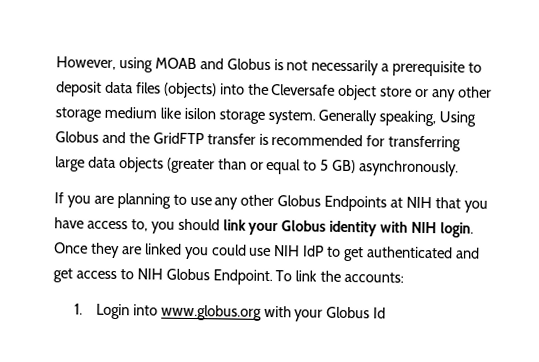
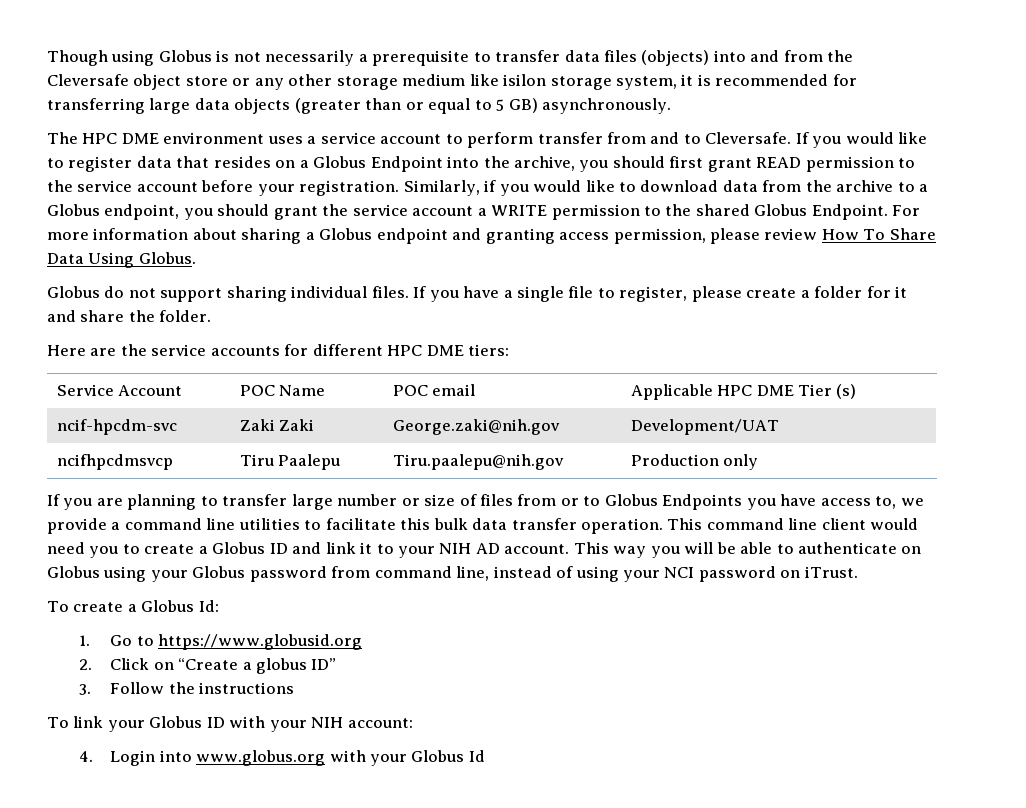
- However, using MOAB and Globus is not necessarily a prerequisite to deposit data files (objects) into the Cleversafe object store or any other storage medium like isilon storage system. Generally speaking, Using Globus and the GridFTP transfer is recommended for transferring large data objects (greater than or equal to 5 GB) asynchronously.
+ Though using Globus is not necessarily a prerequisite to transfer data files (objects) into and from the Cleversafe object store or any other storage medium like isilon storage system, it is recommended for transferring large data objects (greater than or equal to 5 GB) asynchronously.
+ The HPC DME environment uses a service account to perform transfer from and to Cleversafe. If you would like to register data that resides on a Globus Endpoint into the archive, you should first grant READ permission to the service account before your registration. Similarly, if you would like to download data from the archive to a Globus endpoint, you should grant the service account a WRITE permission to the shared Globus Endpoint. For more information about sharing a Globus endpoint and granting access permission, please review How To Share Data Using Globus.
+ Globus do not support sharing individual files. If you have a single file to register, please create a folder for it and share the folder.
+ Here are the service accounts for different HPC DME tiers:
+ Service Account | POC Name | POC email | Applicable HPC DME Tier (s)
+ ncif-hpcdm-svc | Zaki Zaki | George.zaki@nih.gov | Development/UAT
+ ncifhpcdmsvcp | Tiru Paalepu | Tiru.paalepu@nih.gov | Production only
- If you are planning to use any other Globus Endpoints at NIH that you have access to, you should link your Globus identity with NIH login. Once they are linked you could use NIH IdP to get authenticated and get access to NIH Globus Endpoint. To link the accounts:
- 1. Login into www.globus.org with your Globus Id
+ If you are planning to transfer large number or size of files from or to Globus Endpoints you have access to, we provide a command line utilities to facilitate this bulk data transfer operation. This command line client would need you to create a Globus ID and link it to your NIH AD account. This way you will be able to authenticate on Globus using your Globus password from command line, instead of using your NCI password on iTrust.
+ To create a Globus Id:
+ 1. Go to https://www.globusid.org
+ 2. Click on “Create a globus ID”
+ 3. Follow the instructions
+ To link your Globus ID with your NIH account:
+ 4. Login into www.globus.org with your Globus Id

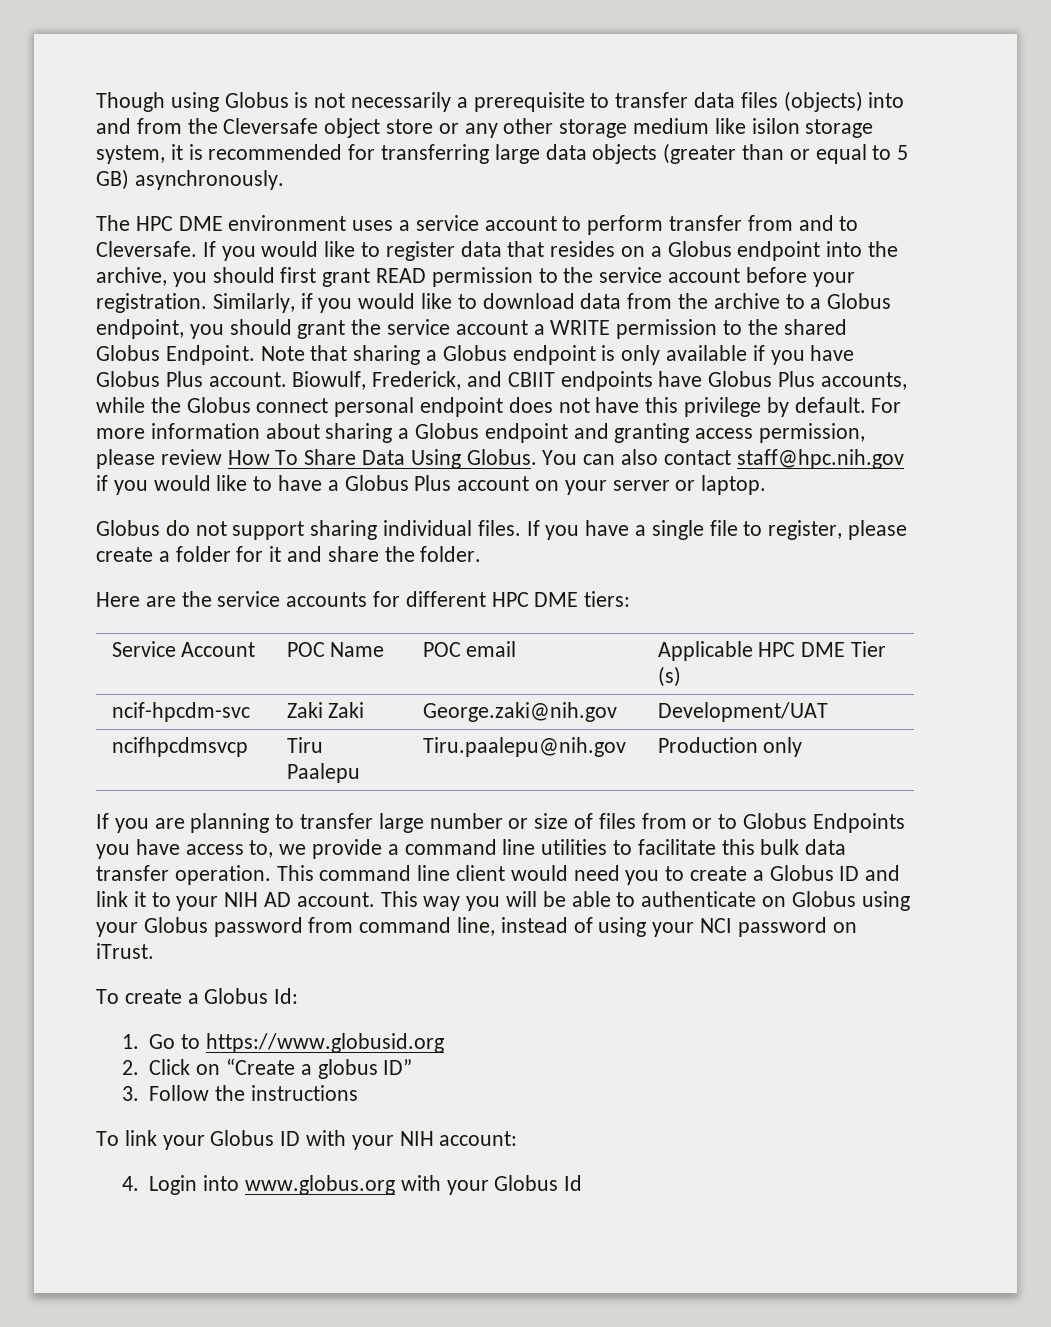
- If you would like to register data that resides on a Globus Endpoint into the archive, you should first grant READ permission to the service account before your registration.
+ If you would like to register data that resides on a Globus endpoint into the archive, you should first grant READ permission to the service account before your registration.
+ Note that sharing a Globus endpoint is only available if you have Globus Plus account. Biowulf, Frederick, and CBIIT endpoints have Globus Plus accounts, while the Globus connect personal endpoint does not have this privilege by default.
+ You can also contact staff@hpc.nih.gov if you would like to have a Globus Plus account on your server or laptop.

